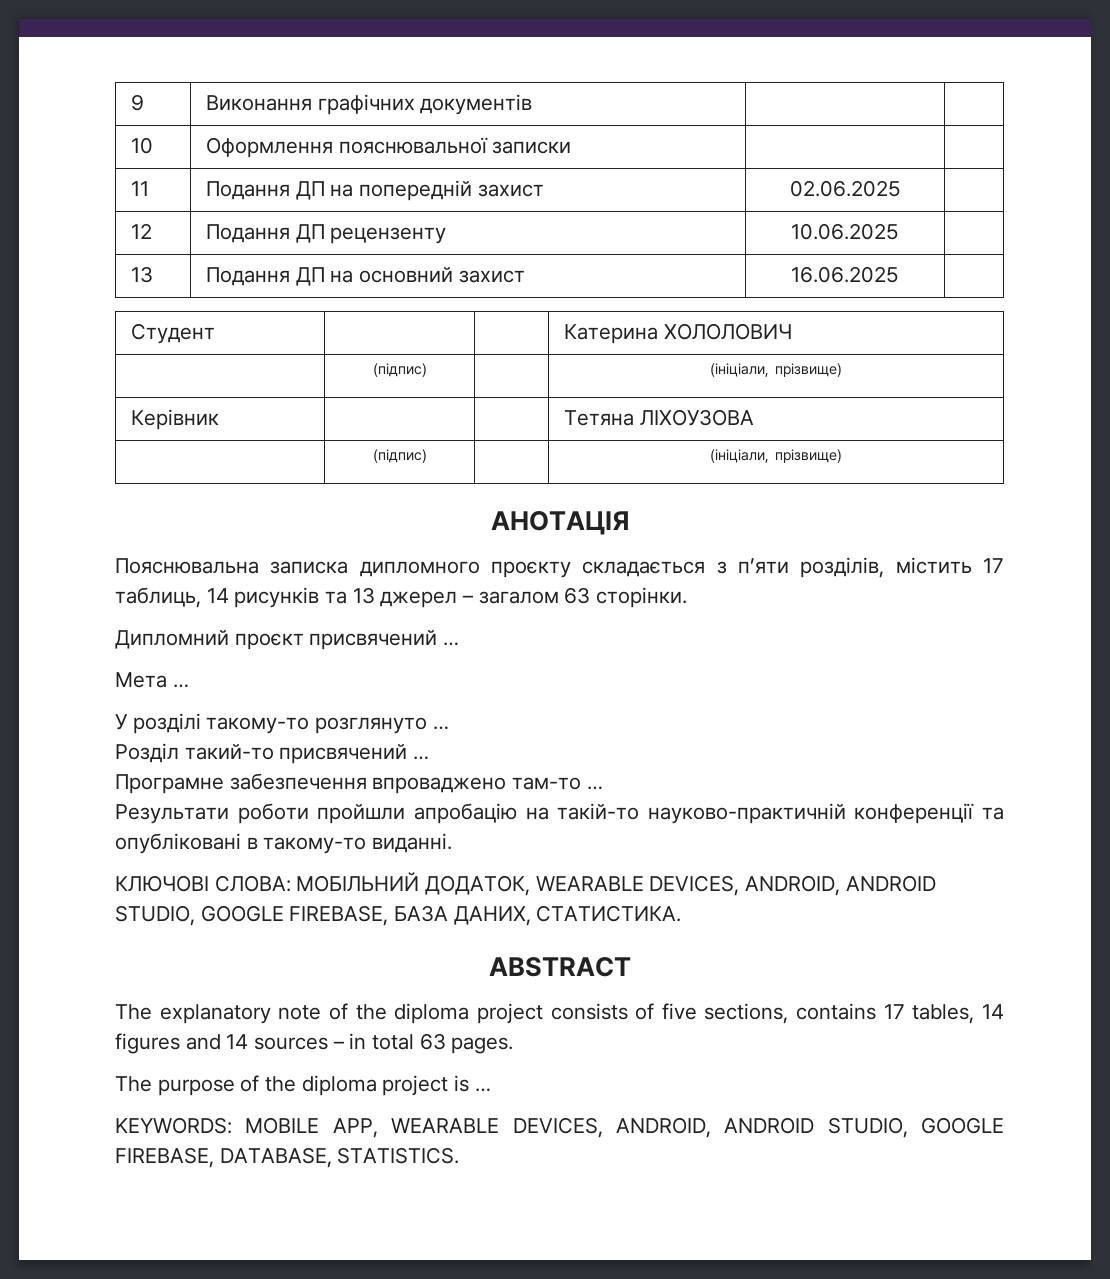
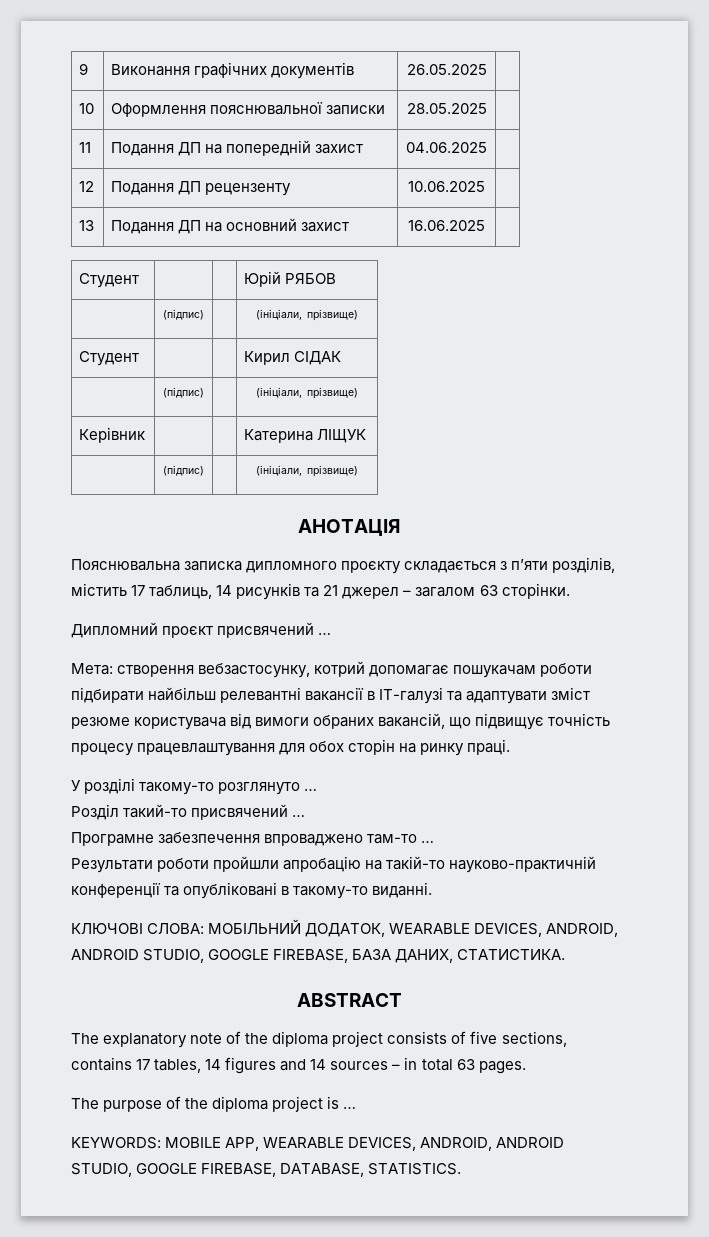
- 9 | Виконання графічних документів | |
+ 9 | Виконання графічних документів | 26.05.2025 |
- 10 | Оформлення пояснювальної записки | |
+ 10 | Оформлення пояснювальної записки | 28.05.2025 |
- 11 | Подання ДП на попередній захист | 02.06.2025 |
+ 11 | Подання ДП на попередній захист | 04.06.2025 |
- Студент | | | Катерина ХОЛОЛОВИЧ
+ Студент | | | Юрій РЯБОВ
+ | (підпис) | | (ініціали, прізвище)
+ Студент | | | Кирил СІДАК
- Керівник | | | Тетяна ЛІХОУЗОВА
+ Керівник | | | Катерина ЛІЩУК
- Пояснювальна записка дипломного проєкту складається з п’яти розділів, містить 17 таблиць, 14 рисунків та 13 джерел – загалом 63 сторінки.
+ Пояснювальна записка дипломного проєкту складається з п’яти розділів, містить 17 таблиць, 14 рисунків та 21 джерел – загалом 63 сторінки.
- Мета …
+ Мета: створення вебзастосунку, котрий допомагає пошукачам роботи підбирати найбільш релевантні вакансії в IT-галузі та адаптувати зміст резюме користувача від вимоги обраних вакансій, що підвищує точність процесу працевлаштування для обох сторін на ринку праці.

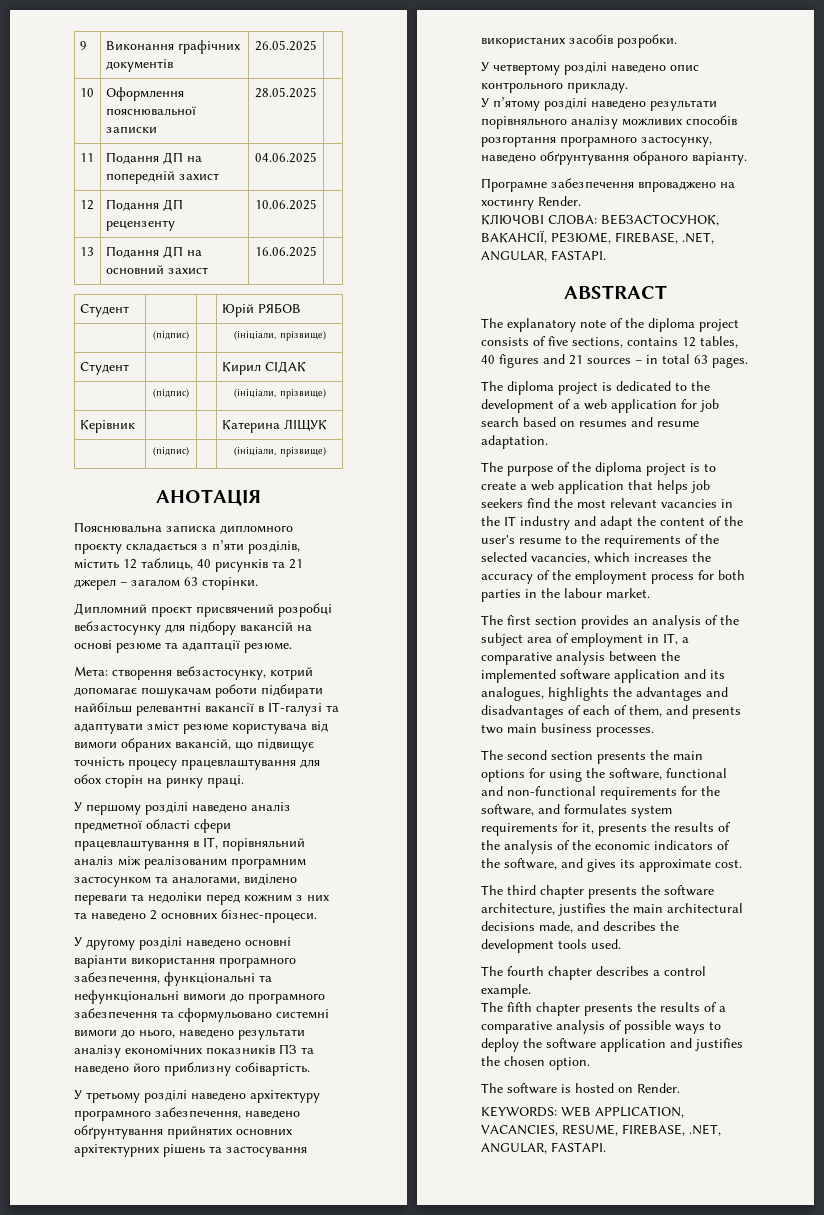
- Пояснювальна записка дипломного проєкту складається з п’яти розділів, містить 17 таблиць, 14 рисунків та 21 джерел – загалом 63 сторінки.
+ Пояснювальна записка дипломного проєкту складається з п’яти розділів, містить 12 таблиць, 40 рисунків та 21 джерел – загалом 63 сторінки.
- Дипломний проєкт присвячений …
+ Дипломний проєкт присвячений розробці вебзастосунку для підбору вакансій на основі резюме та адаптації резюме.
- У розділі такому-то розглянуто …
- Розділ такий-то присвячений …
- Програмне забезпечення впроваджено там-то …
- Результати роботи пройшли апробацію на такій-то науково-практичній конференції та опубліковані в такому-то виданні.
- КЛЮЧОВІ СЛОВА: МОБІЛЬНИЙ ДОДАТОК, WEARABLE DEVICES, ANDROID, ANDROID STUDIO, GOOGLE FIREBASE, БАЗА ДАНИХ, СТАТИСТИКА.
+ У першому розділі наведено аналіз предметної області сфери працевлаштування в ІТ, порівняльний аналіз між реалізованим програмним застосунком та аналогами, виділено переваги та недоліки перед кожним з них та наведено 2 основних бізнес-процеси.
+ У другому розділі наведено основні варіанти використання програмного забезпечення, функціональні та нефункціональні вимоги до програмного забезпечення та сформульовано системні вимоги до нього, наведено результати аналізу економічних показників ПЗ та наведено його приблизну собівартість.
+ У третьому розділі наведено архітектуру програмного забезпечення, наведено обґрунтування прийнятих основних архітектурних рішень та застосування використаних засобів розробки.
+ У четвертому розділі наведено опис контрольного прикладу.
+ У п’ятому розділі наведено результати порівняльного аналізу можливих способів розгортання програмного застосунку, наведено обґрунтування обраного варіанту.
+ Програмне забезпечення впроваджено на хостингу Render.
+ КЛЮЧОВІ СЛОВА: ВЕБЗАСТОСУНОК, ВАКАНСІЇ, РЕЗЮМЕ, FIREBASE, .NET, ANGULAR, FASTAPI.
- The explanatory note of the diploma project consists of five sections, contains 17 tables, 14 figures and 14 sources – in total 63 pages.
+ The explanatory note of the diploma project consists of five sections, contains 12 tables, 40 figures and 21 sources – in total 63 pages.
+ The diploma project is dedicated to the development of a web application for job search based on resumes and resume adaptation.
- The purpose of the diploma project is …
- KEYWORDS: MOBILE APP, WEARABLE DEVICES, ANDROID, ANDROID STUDIO, GOOGLE FIREBASE, DATABASE, STATISTICS.
+ The purpose of the diploma project is to create a web application that helps job seekers find the most relevant vacancies in the IT industry and adapt the content of the user's resume to the requirements of the selected vacancies, which increases the accuracy of the employment process for both parties in the labour market.
+ The first section provides an analysis of the subject area of employment in IT, a comparative analysis between the implemented software application and its analogues, highlights the advantages and disadvantages of each of them, and presents two main business processes.
+ The second section presents the main options for using the software, functional and non-functional requirements for the software, and formulates system requirements for it, presents the results of the analysis of the economic indicators of the software, and gives its approximate cost.
+ The third chapter presents the software architecture, justifies the main architectural decisions made, and describes the development tools used.
+ The fourth chapter describes a control example.
+ The fifth chapter presents the results of a comparative analysis of possible ways to deploy the software application and justifies the chosen option.
+ The software is hosted on Render.
+ KEYWORDS: WEB APPLICATION, VACANCIES, RESUME, FIREBASE, .NET, ANGULAR, FASTAPI.

